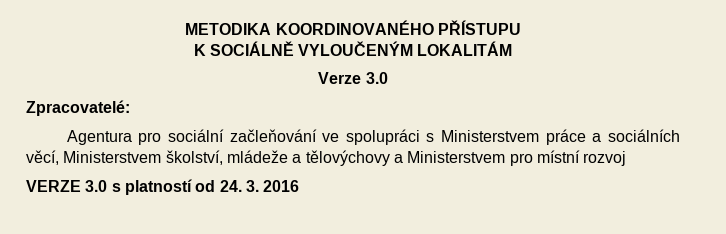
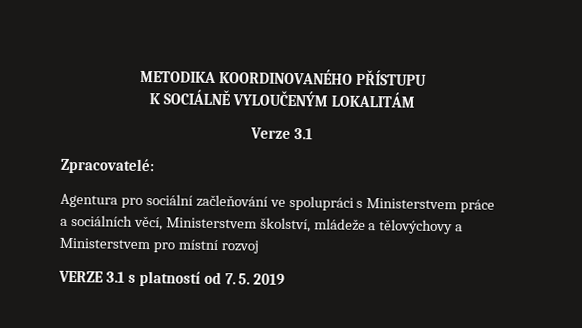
- Verze 3.0
+ Verze 3.1
- VERZE 3.0 s platností od 24. 3. 2016
+ VERZE 3.1 s platností od 7. 5. 2019

